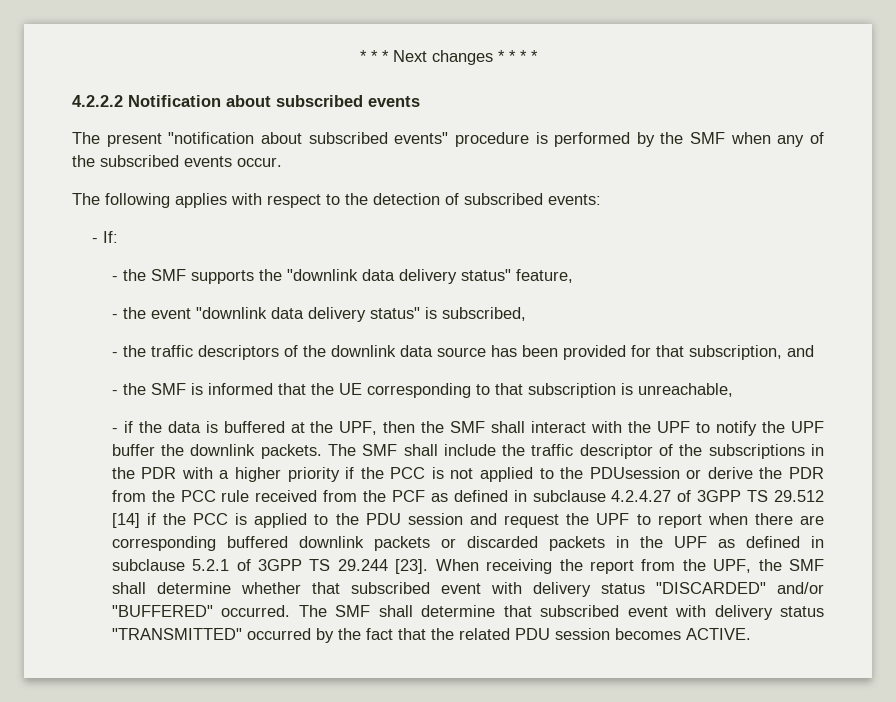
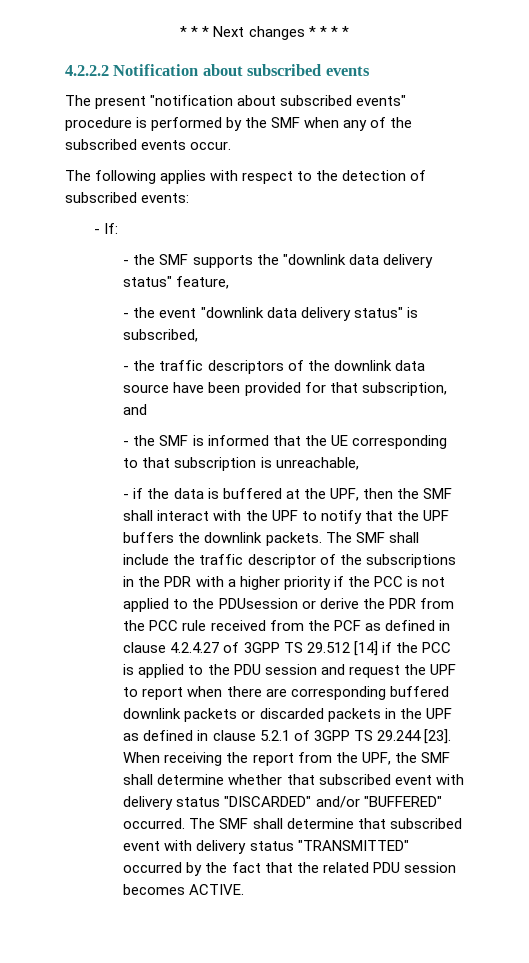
- - the traffic descriptors of the downlink data source has been provided for that subscription, and
+ - the traffic descriptors of the downlink data source have been provided for that subscription, and
- - if the data is buffered at the UPF, then the SMF shall interact with the UPF to notify the UPF buffer the downlink packets.
+ - if the data is buffered at the UPF, then the SMF shall interact with the UPF to notify that the UPF buffers the downlink packets.
- The SMF shall include the traffic descriptor of the subscriptions in the PDR with a higher priority if the PCC is not applied to the PDUsession or derive the PDR from the PCC rule received from the PCF as defined in subclause 4.2.4.27 of 3GPP TS 29.512 [14] if the PCC is applied to the PDU session and request the UPF to report when there are corresponding buffered downlink packets or discarded packets in the UPF as defined in subclause 5.2.1 of 3GPP TS 29.244 [23].
+ The SMF shall include the traffic descriptor of the subscriptions in the PDR with a higher priority if the PCC is not applied to the PDUsession or derive the PDR from the PCC rule received from the PCF as defined in clause 4.2.4.27 of 3GPP TS 29.512 [14] if the PCC is applied to the PDU session and request the UPF to report when there are corresponding buffered downlink packets or discarded packets in the UPF as defined in clause 5.2.1 of 3GPP TS 29.244 [23].

